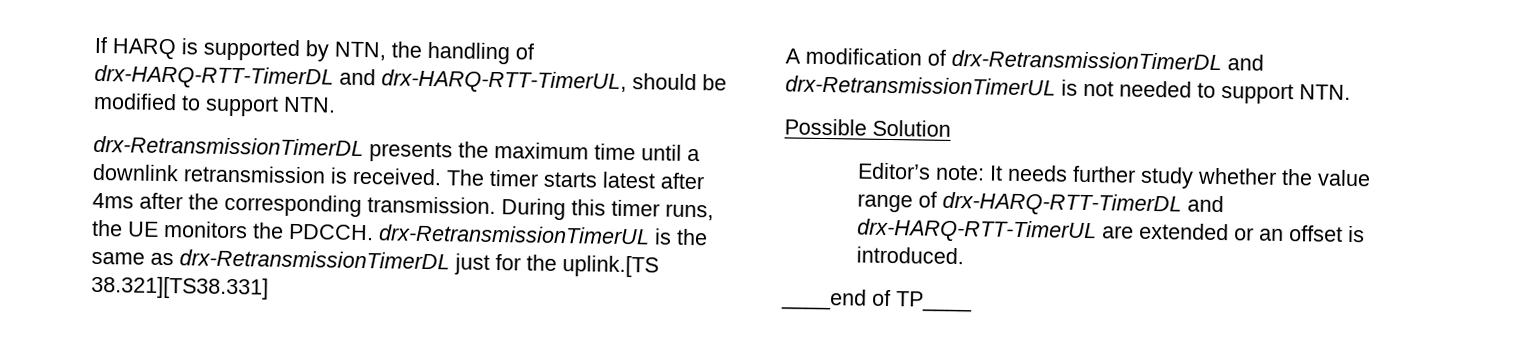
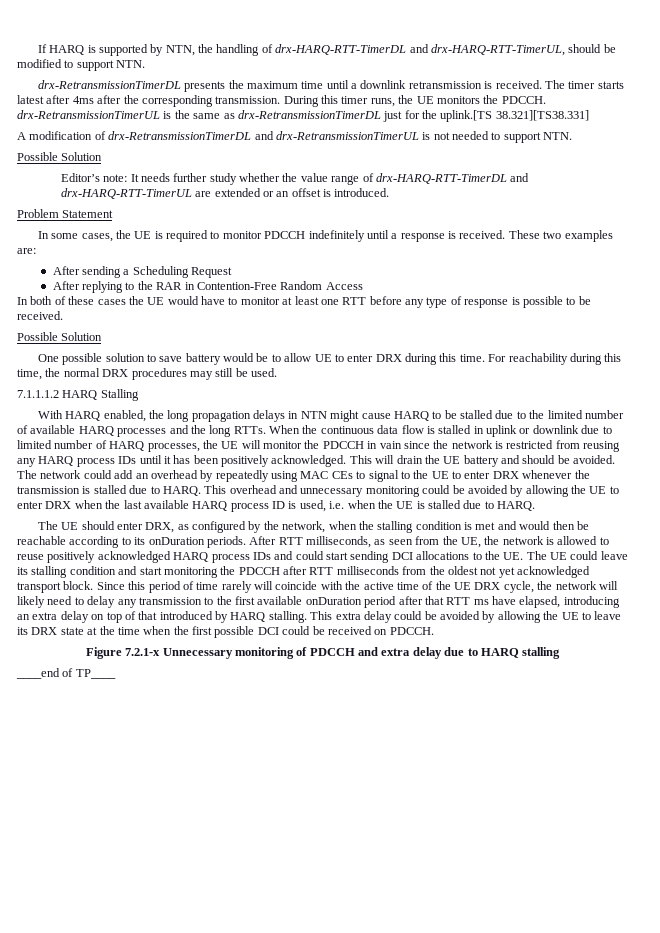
+ Problem Statement
+ In some cases, the UE is required to monitor PDCCH indefinitely until a response is received. These two examples are:
+ After sending a Scheduling Request
+ After replying to the RAR in Contention-Free Random Access
+ In both of these cases the UE would have to monitor at least one RTT before any type of response is possible to be received.
+ Possible Solution
+ One possible solution to save battery would be to allow UE to enter DRX during this time. For reachability during this time, the normal DRX procedures may still be used.
+ 7.1.1.1.2 HARQ Stalling
+ With HARQ enabled, the long propagation delays in NTN might cause HARQ to be stalled due to the limited number of available HARQ processes and the long RTTs. When the continuous data flow is stalled in uplink or downlink due to limited number of HARQ processes, the UE will monitor the PDCCH in vain since the network is restricted from reusing any HARQ process IDs until it has been positively acknowledged. This will drain the UE battery and should be avoided. The network could add an overhead by repeatedly using MAC CEs to signal to the UE to enter DRX whenever the transmission is stalled due to HARQ. This overhead and unnecessary monitoring could be avoided by allowing the UE to enter DRX when the last available HARQ process ID is used, i.e. when the UE is stalled due to HARQ.
+ The UE should enter DRX, as configured by the network, when the stalling condition is met and would then be reachable according to its onDuration periods. After RTT milliseconds, as seen from the UE, the network is allowed to reuse positively acknowledged HARQ process IDs and could start sending DCI allocations to the UE. The UE could leave its stalling condition and start monitoring the PDCCH after RTT milliseconds from the oldest not yet acknowledged transport block. Since this period of time rarely will coincide with the active time of the UE DRX cycle, the network will likely need to delay any transmission to the first available onDuration period after that RTT ms have elapsed, introducing an extra delay on top of that introduced by HARQ stalling. This extra delay could be avoided by allowing the UE to leave its DRX state at the time when the first possible DCI could be received on PDCCH.
+ Figure 7.2.1-x Unnecessary monitoring of PDCCH and extra delay due to HARQ stalling

